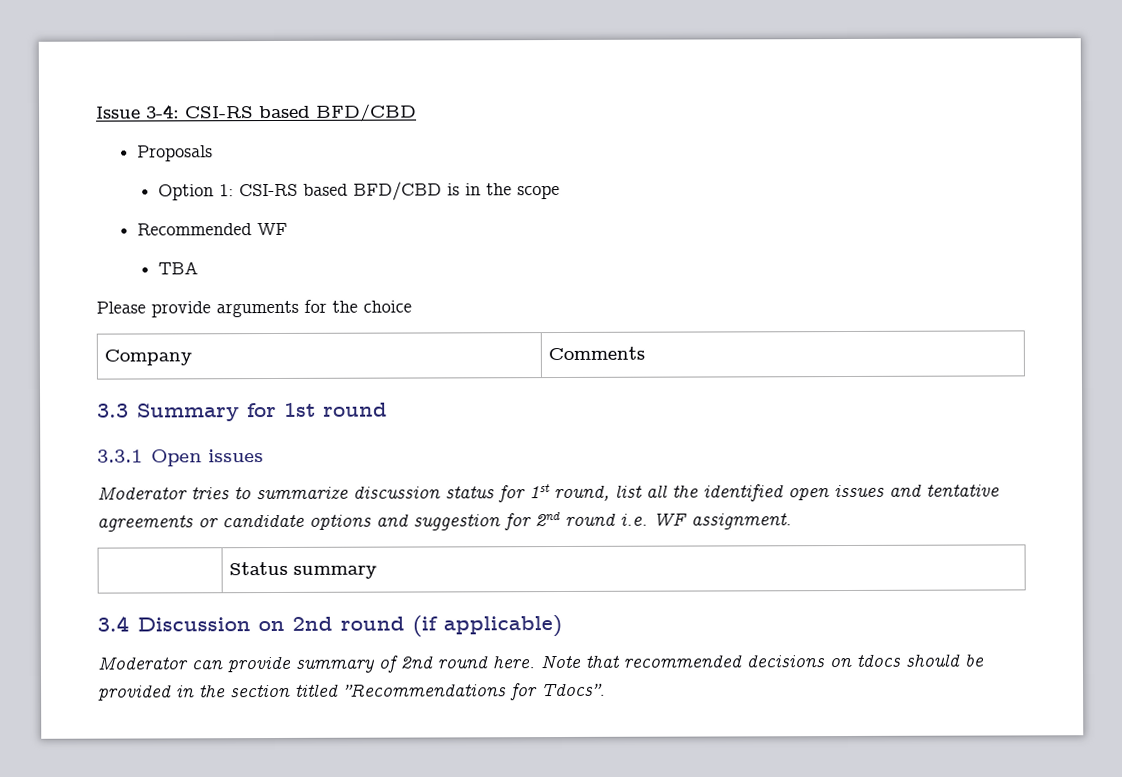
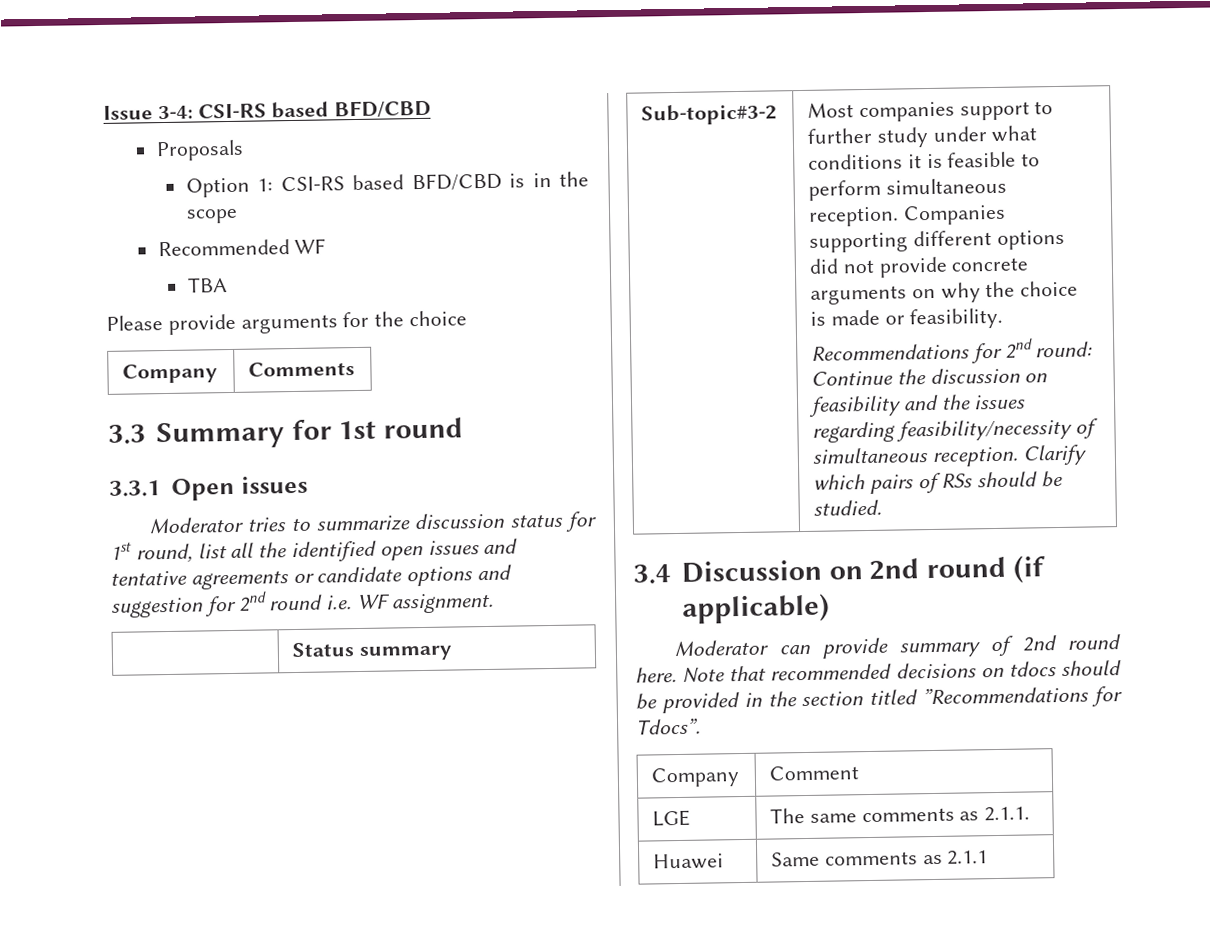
+ Sub-topic#3-2 | Most companies support to further study under what conditions it is feasible to perform simultaneous reception. Companies supporting different options did not provide concrete arguments on why the choice is made or feasibility.
+ Recommendations for 2nd round: Continue the discussion on feasibility and the issues regarding feasibility/necessity of simultaneous reception. Clarify which pairs of RSs should be studied.
+ Company | Comment
+ LGE | The same comments as 2.1.1.
+ Huawei | Same comments as 2.1.1

